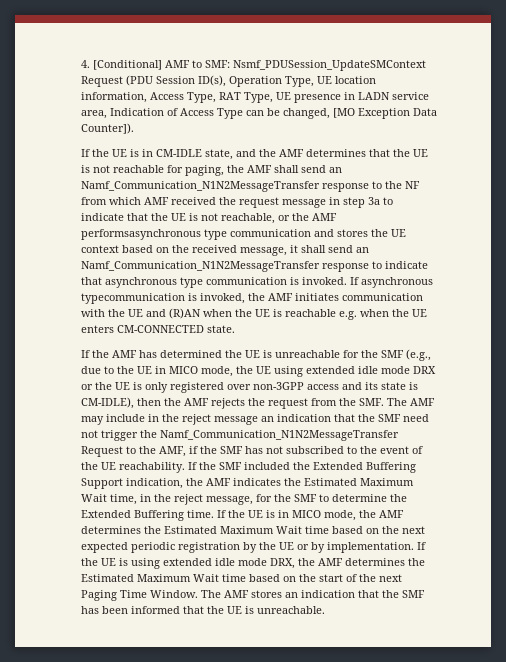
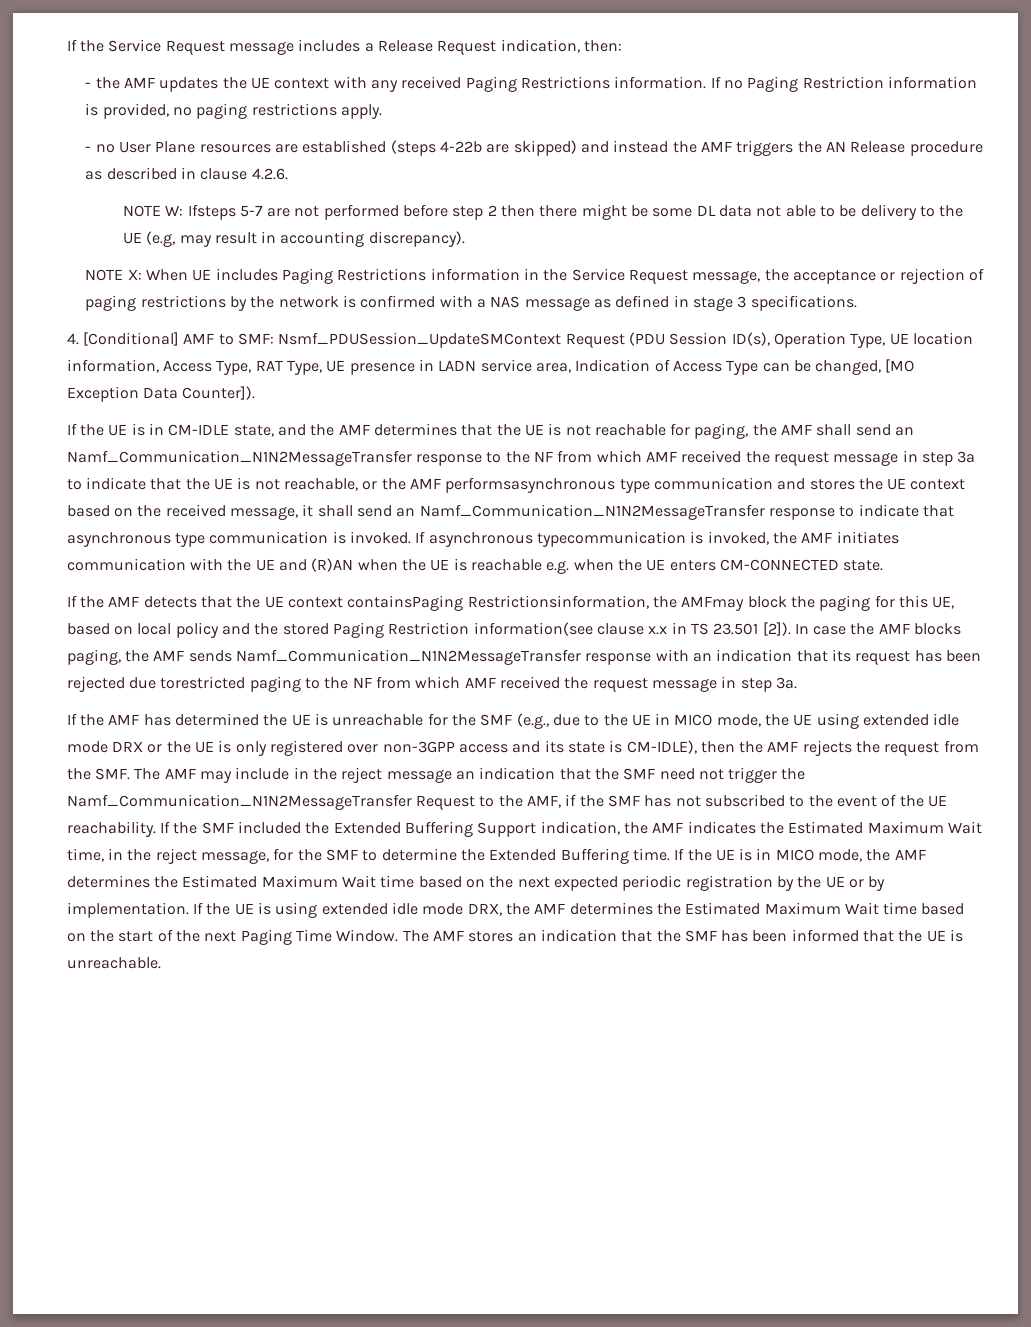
+ If the Service Request message includes a Release Request indication, then:
+ - the AMF updates the UE context with any received Paging Restrictions information. If no Paging Restriction information is provided, no paging restrictions apply.
+ - no User Plane resources are established (steps 4-22b are skipped) and instead the AMF triggers the AN Release procedure as described in clause 4.2.6.
+ NOTE W: Ifsteps 5-7 are not performed before step 2 then there might be some DL data not able to be delivery to the UE (e.g, may result in accounting discrepancy).
+ NOTE X: When UE includes Paging Restrictions information in the Service Request message, the acceptance or rejection of paging restrictions by the network is confirmed with a NAS message as defined in stage 3 specifications.
+ If the AMF detects that the UE context containsPaging Restrictionsinformation, the AMFmay block the paging for this UE, based on local policy and the stored Paging Restriction information(see clause x.x in TS 23.501 [2]). In case the AMF blocks paging, the AMF sends Namf_Communication_N1N2MessageTransfer response with an indication that its request has been rejected due torestricted paging to the NF from which AMF received the request message in step 3a.

